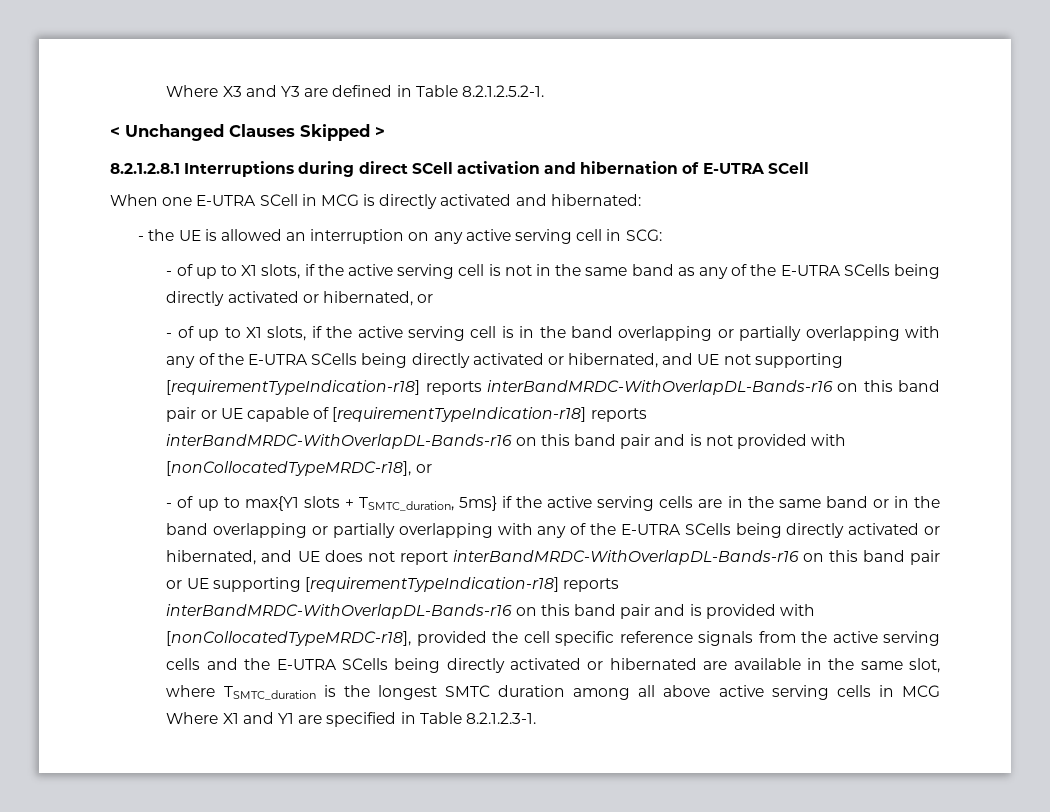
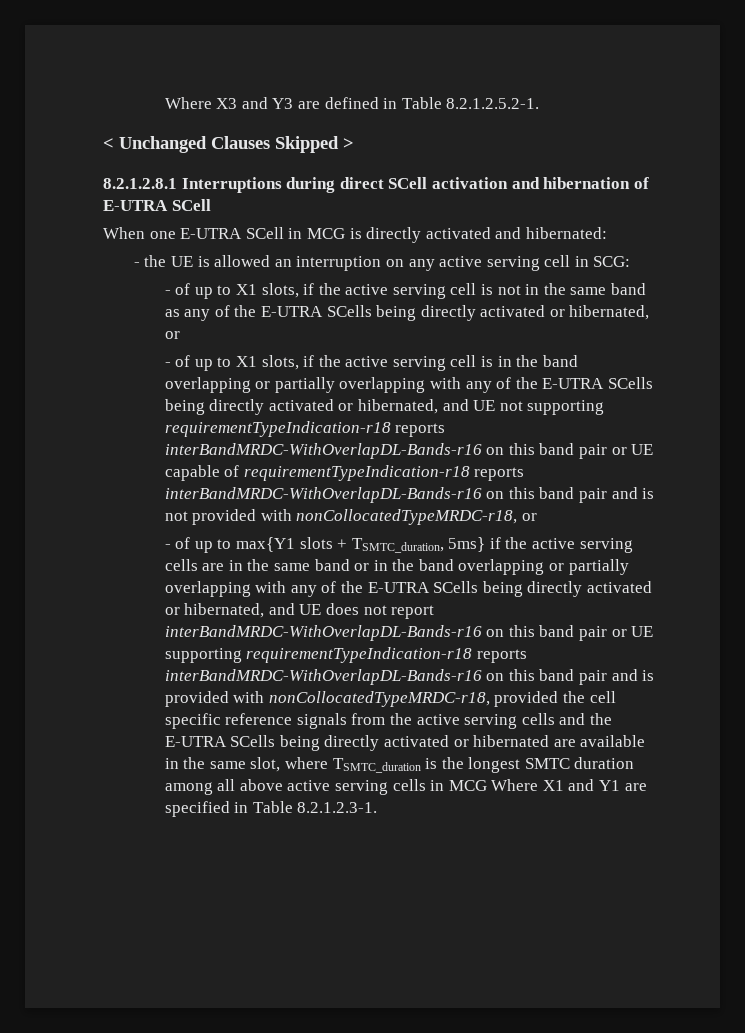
- - of up to X1 slots, if the active serving cell is in the band overlapping or partially overlapping with any of the E-UTRA SCells being directly activated or hibernated, and UE not supporting [requirementTypeIndication-r18] reports interBandMRDC-WithOverlapDL-Bands-r16 on this band pair or UE capable of [requirementTypeIndication-r18] reports interBandMRDC-WithOverlapDL-Bands-r16 on this band pair and is not provided with [nonCollocatedTypeMRDC-r18], or
+ - of up to X1 slots, if the active serving cell is in the band overlapping or partially overlapping with any of the E-UTRA SCells being directly activated or hibernated, and UE not supporting requirementTypeIndication-r18 reports interBandMRDC-WithOverlapDL-Bands-r16 on this band pair or UE capable of requirementTypeIndication-r18 reports interBandMRDC-WithOverlapDL-Bands-r16 on this band pair and is not provided with nonCollocatedTypeMRDC-r18, or
- - of up to max{Y1 slots + TSMTC_duration, 5ms} if the active serving cells are in the same band or in the band overlapping or partially overlapping with any of the E-UTRA SCells being directly activated or hibernated, and UE does not report interBandMRDC-WithOverlapDL-Bands-r16 on this band pair or UE supporting [requirementTypeIndication-r18] reports interBandMRDC-WithOverlapDL-Bands-r16 on this band pair and is provided with [nonCollocatedTypeMRDC-r18], provided the cell specific reference signals from the active serving cells and the E-UTRA SCells being directly activated or hibernated are available in the same slot, where TSMTC_duration is the longest SMTC duration among all above active serving cells in MCG Where X1 and Y1 are specified in Table 8.2.1.2.3-1.
+ - of up to max{Y1 slots + TSMTC_duration, 5ms} if the active serving cells are in the same band or in the band overlapping or partially overlapping with any of the E-UTRA SCells being directly activated or hibernated, and UE does not report interBandMRDC-WithOverlapDL-Bands-r16 on this band pair or UE supporting requirementTypeIndication-r18 reports interBandMRDC-WithOverlapDL-Bands-r16 on this band pair and is provided with nonCollocatedTypeMRDC-r18, provided the cell specific reference signals from the active serving cells and the E-UTRA SCells being directly activated or hibernated are available in the same slot, where TSMTC_duration is the longest SMTC duration among all above active serving cells in MCG Where X1 and Y1 are specified in Table 8.2.1.2.3-1.

